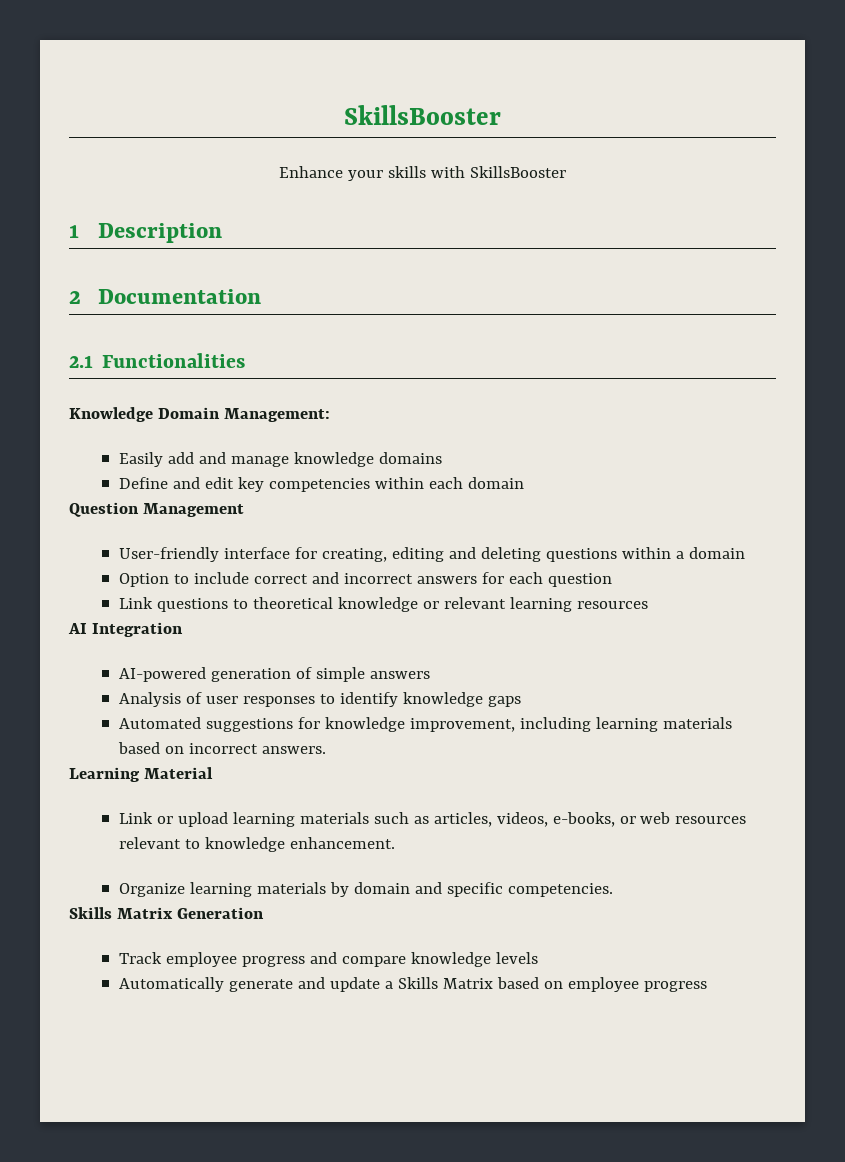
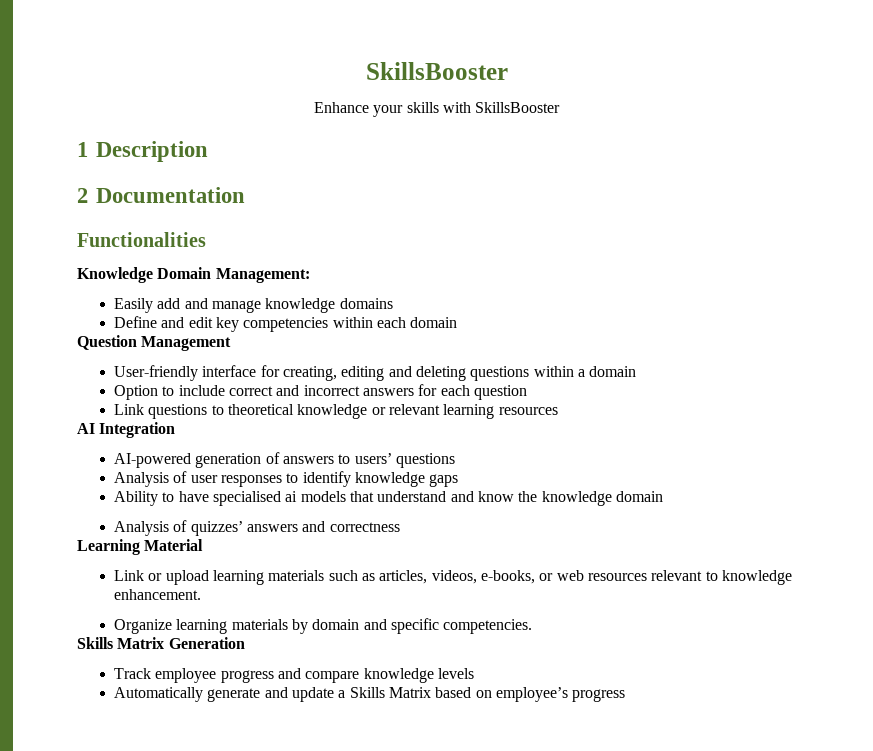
- 2.1 Functionalities
+ Functionalities
- AI-powered generation of simple answers
+ AI-powered generation of answers to users’ questions
- Automated suggestions for knowledge improvement, including learning materials based on incorrect answers.
+ Ability to have specialised ai models that understand and know the knowledge domain
+ Analysis of quizzes’ answers and correctness
- Automatically generate and update a Skills Matrix based on employee progress
+ Automatically generate and update a Skills Matrix based on employee’s progress

